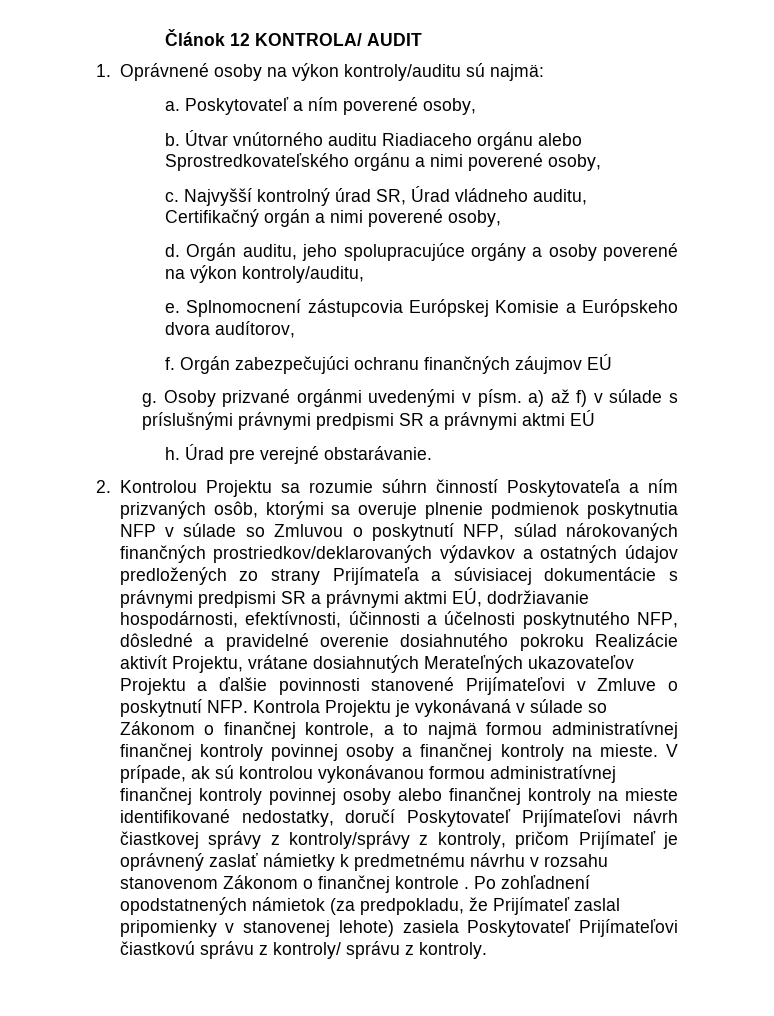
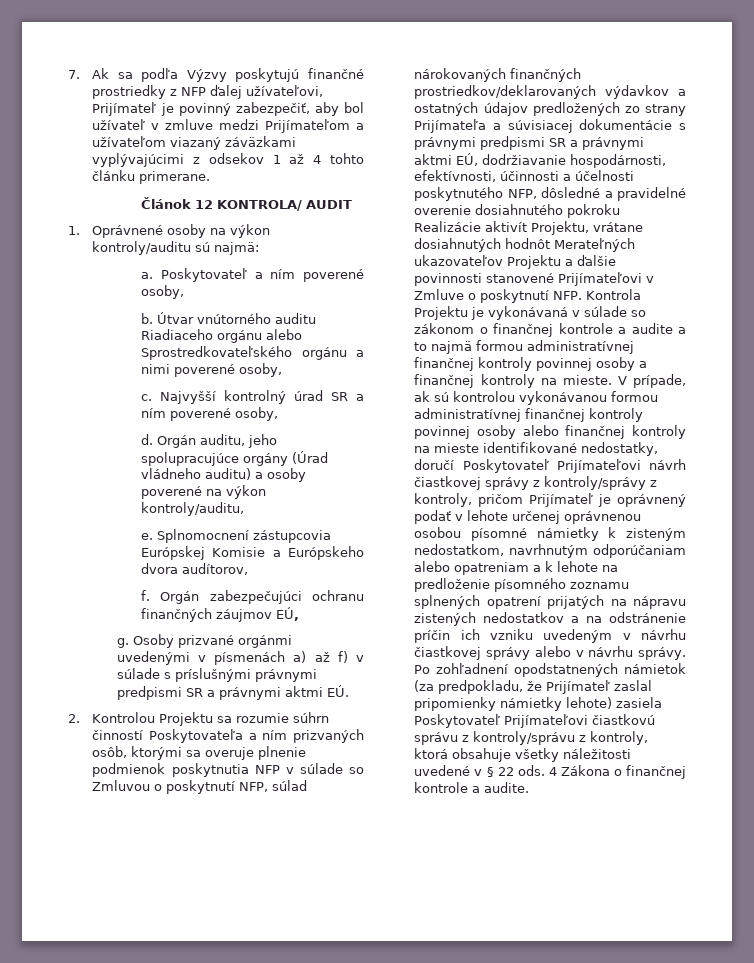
+ 7. Ak sa podľa Výzvy poskytujú finančné prostriedky z NFP ďalej užívateľovi, Prijímateľ je povinný zabezpečiť, aby bol užívateľ v zmluve medzi Prijímateľom a užívateľom viazaný záväzkami vyplývajúcimi z odsekov 1 až 4 tohto článku primerane.
- Najvyšší kontrolný úrad SR, Úrad vládneho auditu, Certifikačný orgán a nimi poverené osoby,
+ Najvyšší kontrolný úrad SR a ním poverené osoby,
- Orgán auditu, jeho spolupracujúce orgány a osoby poverené na výkon kontroly/auditu,
+ Orgán auditu, jeho spolupracujúce orgány (Úrad vládneho auditu) a osoby poverené na výkon kontroly/auditu,
- Orgán zabezpečujúci ochranu finančných záujmov EÚ
+ Orgán zabezpečujúci ochranu finančných záujmov EÚ,
- Osoby prizvané orgánmi uvedenými v písm. a) až f) v súlade s príslušnými právnymi predpismi SR a právnymi aktmi EÚ
- h. Úrad pre verejné obstarávanie.
+ Osoby prizvané orgánmi uvedenými v písmenách a) až f) v súlade s príslušnými právnymi predpismi SR a právnymi aktmi EÚ.
- 2. Kontrolou Projektu sa rozumie súhrn činností Poskytovateľa a ním prizvaných osôb, ktorými sa overuje plnenie podmienok poskytnutia NFP v súlade so Zmluvou o poskytnutí NFP, súlad nárokovaných finančných prostriedkov/deklarovaných výdavkov a ostatných údajov predložených zo strany Prijímateľa a súvisiacej dokumentácie s právnymi predpismi SR a právnymi aktmi EÚ, dodržiavanie hospodárnosti, efektívnosti, účinnosti a účelnosti poskytnutého NFP, dôsledné a pravidelné overenie dosiahnutého pokroku Realizácie aktivít Projektu, vrátane dosiahnutých Merateľných ukazovateľov Projektu a ďalšie povinnosti stanovené Prijímateľovi v Zmluve o poskytnutí NFP. Kontrola Projektu je vykonávaná v súlade so Zákonom o finančnej kontrole, a to najmä formou administratívnej finančnej kontroly povinnej osoby a finančnej kontroly na mieste.
+ 2. Kontrolou Projektu sa rozumie súhrn činností Poskytovateľa a ním prizvaných osôb, ktorými sa overuje plnenie podmienok poskytnutia NFP v súlade so Zmluvou o poskytnutí NFP, súlad nárokovaných finančných prostriedkov/deklarovaných výdavkov a ostatných údajov predložených zo strany Prijímateľa a súvisiacej dokumentácie s právnymi predpismi SR a právnymi aktmi EÚ, dodržiavanie hospodárnosti, efektívnosti, účinnosti a účelnosti poskytnutého NFP, dôsledné a pravidelné overenie dosiahnutého pokroku Realizácie aktivít Projektu, vrátane dosiahnutých hodnôt Merateľných ukazovateľov Projektu a ďalšie povinnosti stanovené Prijímateľovi v Zmluve o poskytnutí NFP. Kontrola Projektu je vykonávaná v súlade so zákonom o finančnej kontrole a audite a to najmä formou administratívnej finančnej kontroly povinnej osoby a finančnej kontroly na mieste.
- V prípade, ak sú kontrolou vykonávanou formou administratívnej finančnej kontroly povinnej osoby alebo finančnej kontroly na mieste identifikované nedostatky, doručí Poskytovateľ Prijímateľovi návrh čiastkovej správy z kontroly/správy z kontroly, pričom Prijímateľ je oprávnený zaslať námietky k predmetnému návrhu v rozsahu stanovenom Zákonom o finančnej kontrole .
+ V prípade, ak sú kontrolou vykonávanou formou administratívnej finančnej kontroly povinnej osoby alebo finančnej kontroly na mieste identifikované nedostatky, doručí Poskytovateľ Prijímateľovi návrh čiastkovej správy z kontroly/správy z kontroly, pričom Prijímateľ je oprávnený podať v lehote určenej oprávnenou osobou písomné námietky k zisteným nedostatkom, navrhnutým odporúčaniam alebo opatreniam a k lehote na predloženie písomného zoznamu splnených opatrení prijatých na nápravu zistených nedostatkov a na odstránenie príčin ich vzniku uvedeným v návrhu čiastkovej správy alebo v návrhu správy.
- Po zohľadnení opodstatnených námietok (za predpokladu, že Prijímateľ zaslal pripomienky v stanovenej lehote) zasiela Poskytovateľ Prijímateľovi čiastkovú správu z kontroly/ správu z kontroly.
+ Po zohľadnení opodstatnených námietok (za predpokladu, že Prijímateľ zaslal pripomienky námietky lehote) zasiela Poskytovateľ Prijímateľovi čiastkovú správu z kontroly/správu z kontroly, ktorá obsahuje všetky náležitosti uvedené v § 22 ods. 4 Zákona o finančnej kontrole a audite.

